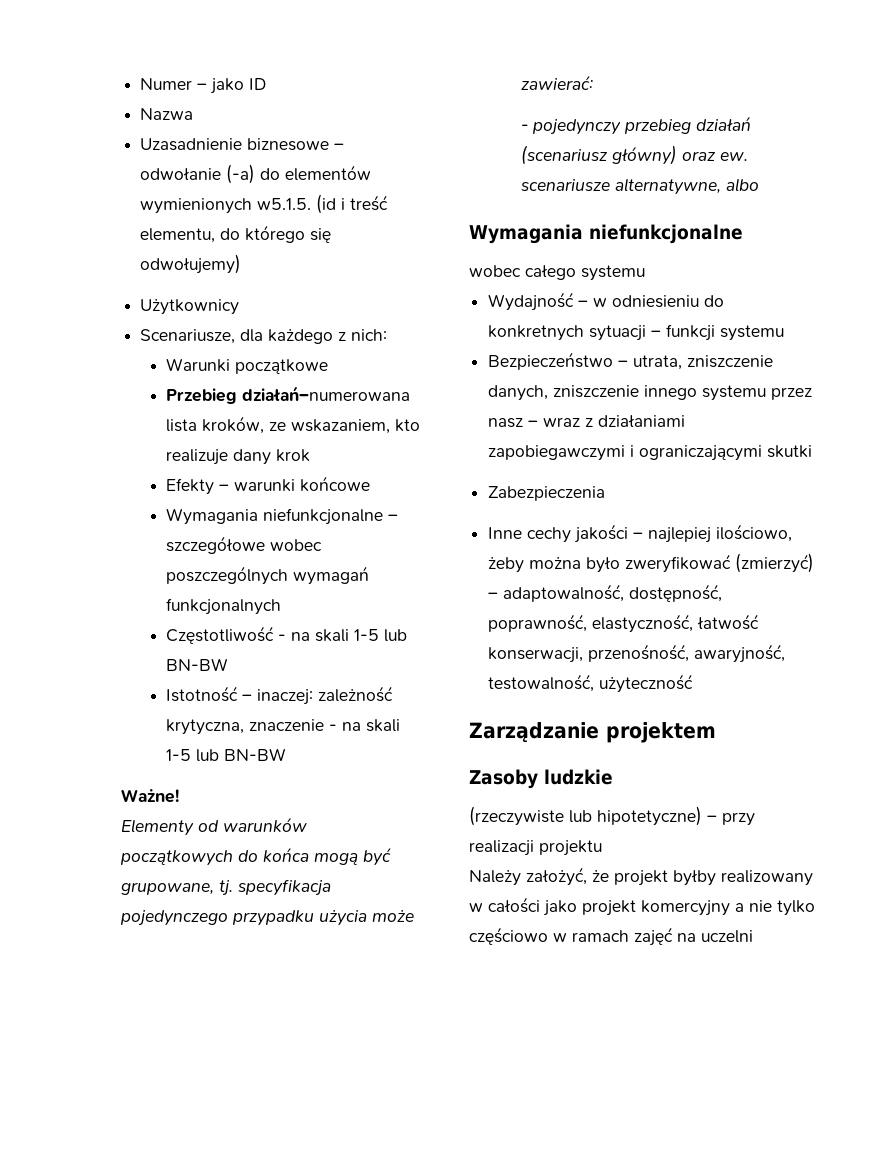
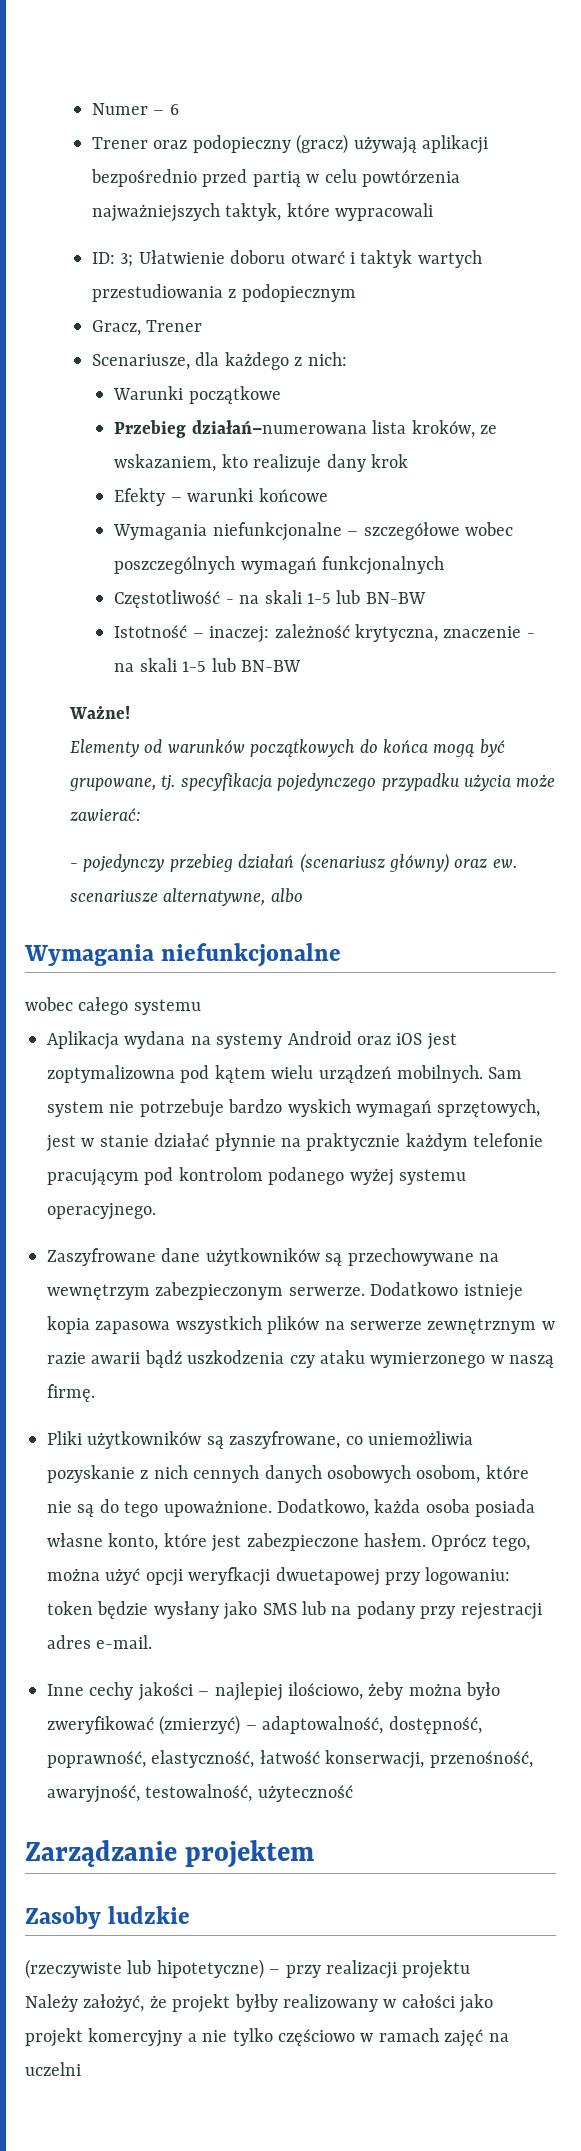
- Numer – jako ID
- Nazwa
- Uzasadnienie biznesowe – odwołanie (-a) do elementów wymienionych w5.1.5. (id i treść elementu, do którego się odwołujemy)
- Użytkownicy
+ Numer – 6
+ Trener oraz podopieczny (gracz) używają aplikacji bezpośrednio przed partią w celu powtórzenia najważniejszych taktyk, które wypracowali
+ ID: 3; Ułatwienie doboru otwarć i taktyk wartych przestudiowania z podopiecznym
+ Gracz, Trener
- Wydajność – w odniesieniu do konkretnych sytuacji – funkcji systemu
- Bezpieczeństwo – utrata, zniszczenie danych, zniszczenie innego systemu przez nasz – wraz z działaniami zapobiegawczymi i ograniczającymi skutki
- Zabezpieczenia
+ Aplikacja wydana na systemy Android oraz iOS jest zoptymalizowna pod kątem wielu urządzeń mobilnych. Sam system nie potrzebuje bardzo wyskich wymagań sprzętowych, jest w stanie działać płynnie na praktycznie każdym telefonie pracującym pod kontrolom podanego wyżej systemu operacyjnego.
+ Zaszyfrowane dane użytkowników są przechowywane na wewnętrzym zabezpieczonym serwerze. Dodatkowo istnieje kopia zapasowa wszystkich plików na serwerze zewnętrznym w razie awarii bądź uszkodzenia czy ataku wymierzonego w naszą firmę.
+ Pliki użytkowników są zaszyfrowane, co uniemożliwia pozyskanie z nich cennych danych osobowych osobom, które nie są do tego upoważnione. Dodatkowo, każda osoba posiada własne konto, które jest zabezpieczone hasłem. Oprócz tego, można użyć opcji weryfkacji dwuetapowej przy logowaniu: token będzie wysłany jako SMS lub na podany przy rejestracji adres e-mail.

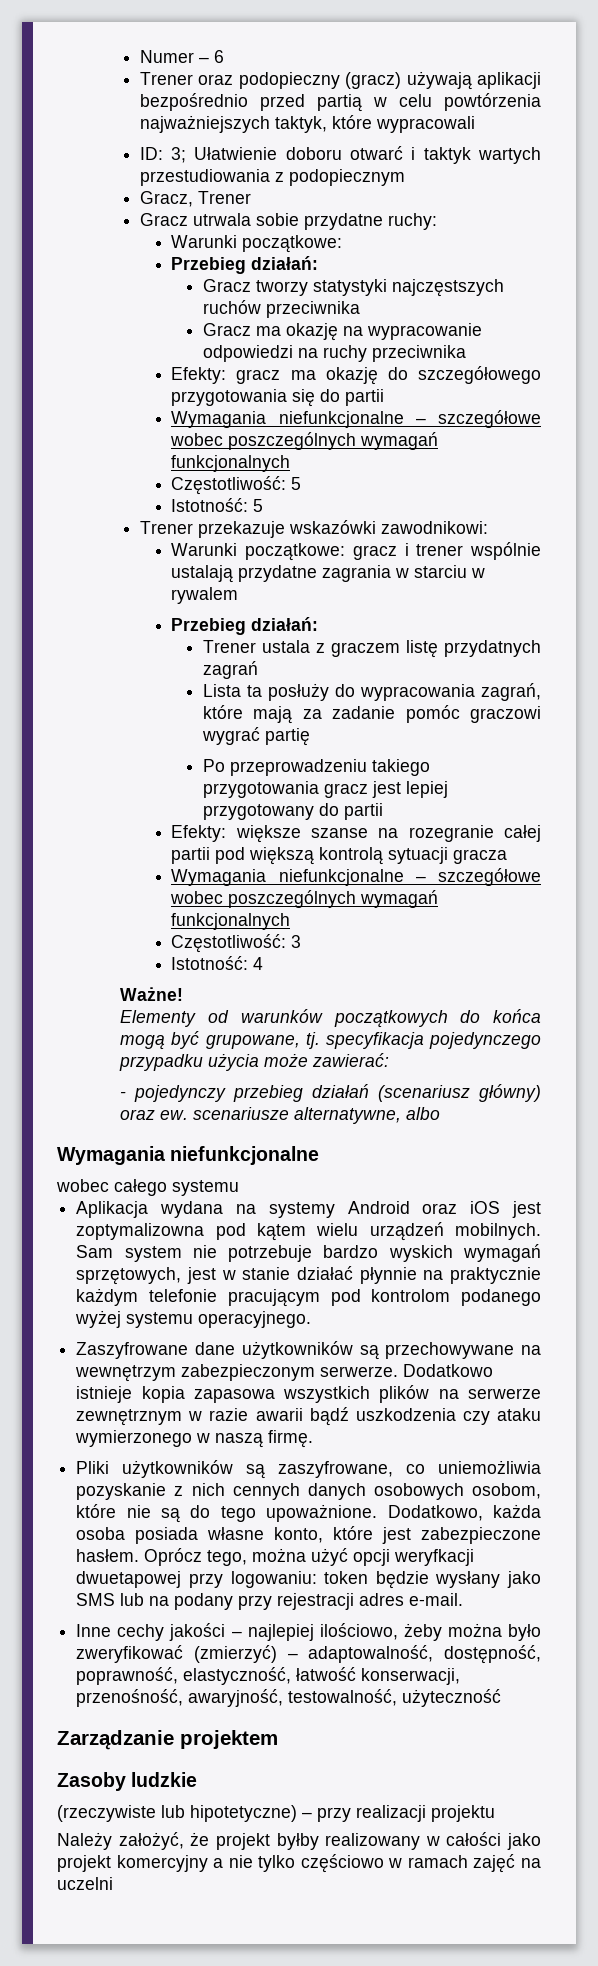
- Scenariusze, dla każdego z nich:
- Warunki początkowe
- Przebieg działań–numerowana lista kroków, ze wskazaniem, kto realizuje dany krok
- Efekty – warunki końcowe
+ Gracz utrwala sobie przydatne ruchy:
+ Warunki początkowe:
+ Przebieg działań:
+ Gracz tworzy statystyki najczęstszych ruchów przeciwnika
+ Gracz ma okazję na wypracowanie odpowiedzi na ruchy przeciwnika
+ Efekty: gracz ma okazję do szczegółowego przygotowania się do partii
  Wymagania niefunkcjonalne – szczegółowe wobec poszczególnych wymagań funkcjonalnych
- Częstotliwość - na skali 1-5 lub BN-BW
- Istotność – inaczej: zależność krytyczna, znaczenie - na skali 1-5 lub BN-BW
+ Częstotliwość: 5
+ Istotność: 5
+ Trener przekazuje wskazówki zawodnikowi:
+ Warunki początkowe: gracz i trener wspólnie ustalają przydatne zagrania w starciu w rywalem
+ Przebieg działań:
+ Trener ustala z graczem listę przydatnych zagrań
+ Lista ta posłuży do wypracowania zagrań, które mają za zadanie pomóc graczowi wygrać partię
+ Po przeprowadzeniu takiego przygotowania gracz jest lepiej przygotowany do partii
+ Efekty: większe szanse na rozegranie całej partii pod większą kontrolą sytuacji gracza
+ Wymagania niefunkcjonalne – szczegółowe wobec poszczególnych wymagań funkcjonalnych
+ Częstotliwość: 3
+ Istotność: 4

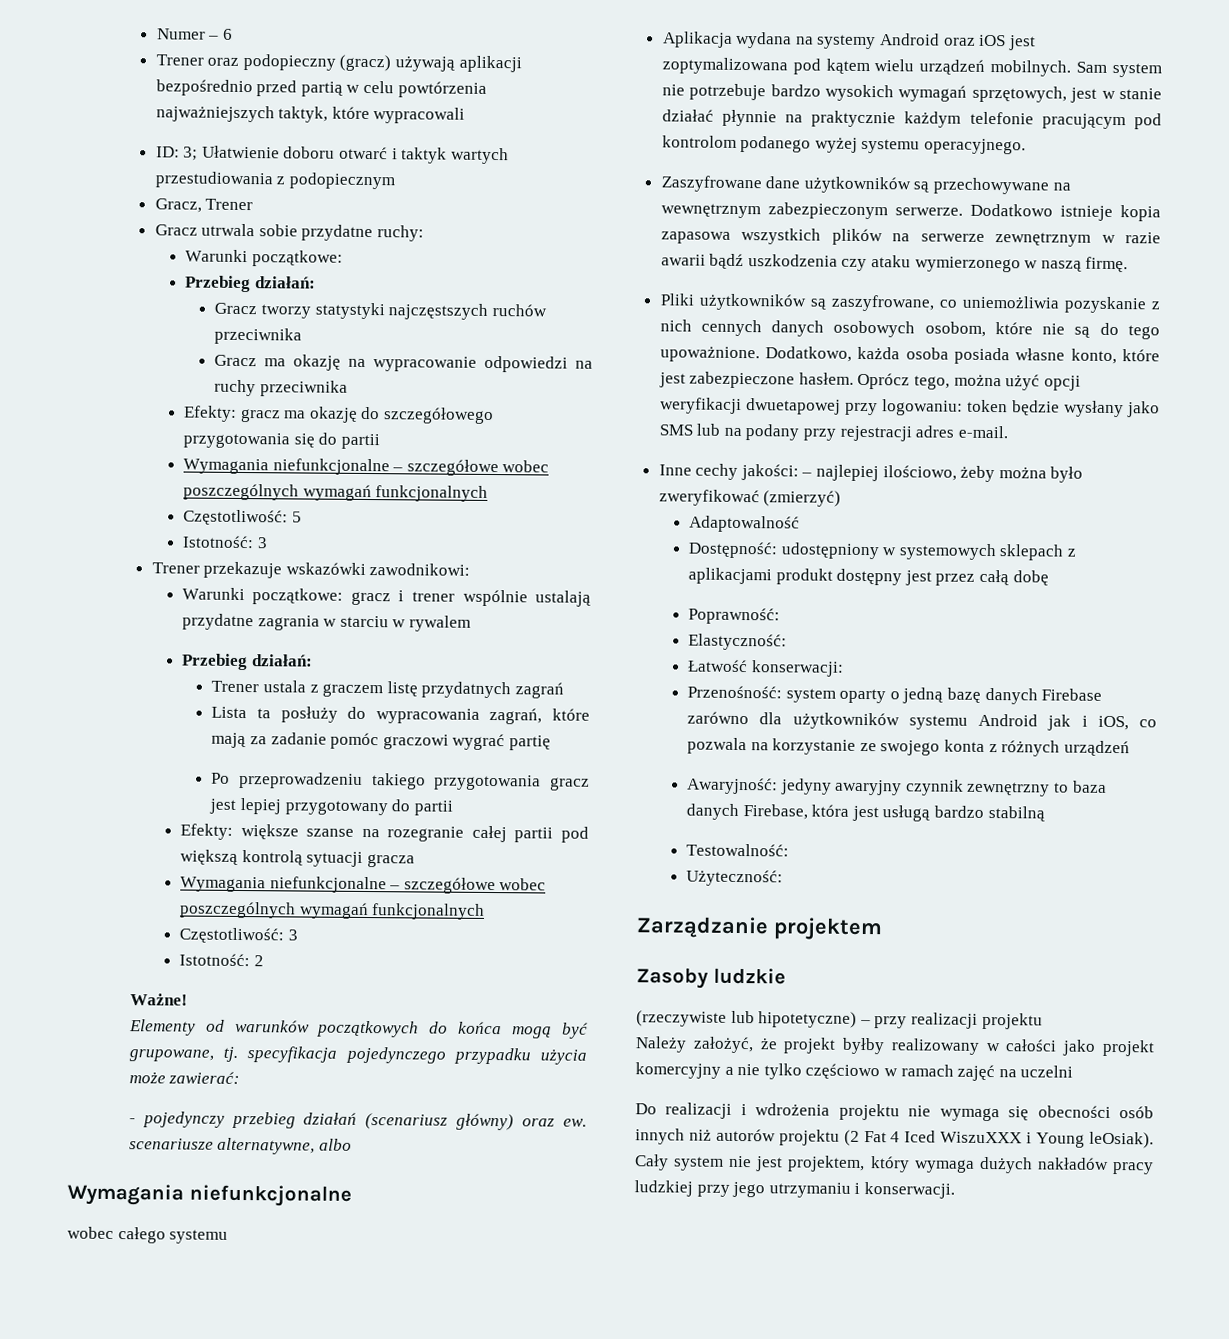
- Istotność: 5
+ Istotność: 3
- Istotność: 4
+ Istotność: 2
- Aplikacja wydana na systemy Android oraz iOS jest zoptymalizowna pod kątem wielu urządzeń mobilnych.
+ Aplikacja wydana na systemy Android oraz iOS jest zoptymalizowana pod kątem wielu urządzeń mobilnych.
- Sam system nie potrzebuje bardzo wyskich wymagań sprzętowych, jest w stanie działać płynnie na praktycznie każdym telefonie pracującym pod kontrolom podanego wyżej systemu operacyjnego.
+ Sam system nie potrzebuje bardzo wysokich wymagań sprzętowych, jest w stanie działać płynnie na praktycznie każdym telefonie pracującym pod kontrolom podanego wyżej systemu operacyjnego.
- Zaszyfrowane dane użytkowników są przechowywane na wewnętrzym zabezpieczonym serwerze.
+ Zaszyfrowane dane użytkowników są przechowywane na wewnętrznym zabezpieczonym serwerze.
- Oprócz tego, można użyć opcji weryfkacji dwuetapowej przy logowaniu: token będzie wysłany jako SMS lub na podany przy rejestracji adres e-mail.
+ Oprócz tego, można użyć opcji weryfikacji dwuetapowej przy logowaniu: token będzie wysłany jako SMS lub na podany przy rejestracji adres e-mail.
- Inne cechy jakości – najlepiej ilościowo, żeby można było zweryfikować (zmierzyć) – adaptowalność, dostępność, poprawność, elastyczność, łatwość konserwacji, przenośność, awaryjność, testowalność, użyteczność
+ Inne cechy jakości: – najlepiej ilościowo, żeby można było zweryfikować (zmierzyć)
+ Adaptowalność
+ Dostępność: udostępniony w systemowych sklepach z aplikacjami produkt dostępny jest przez całą dobę
+ Poprawność:
+ Elastyczność:
+ Łatwość konserwacji:
+ Przenośność: system oparty o jedną bazę danych Firebase zarówno dla użytkowników systemu Android jak i iOS, co pozwala na korzystanie ze swojego konta z różnych urządzeń
+ Awaryjność: jedyny awaryjny czynnik zewnętrzny to baza danych Firebase, która jest usługą bardzo stabilną
+ Testowalność:
+ Użyteczność:
+ Do realizacji i wdrożenia projektu nie wymaga się obecności osób innych niż autorów projektu (2 Fat 4 Iced WiszuXXX i Young leOsiak). Cały system nie jest projektem, który wymaga dużych nakładów pracy ludzkiej przy jego utrzymaniu i konserwacji.

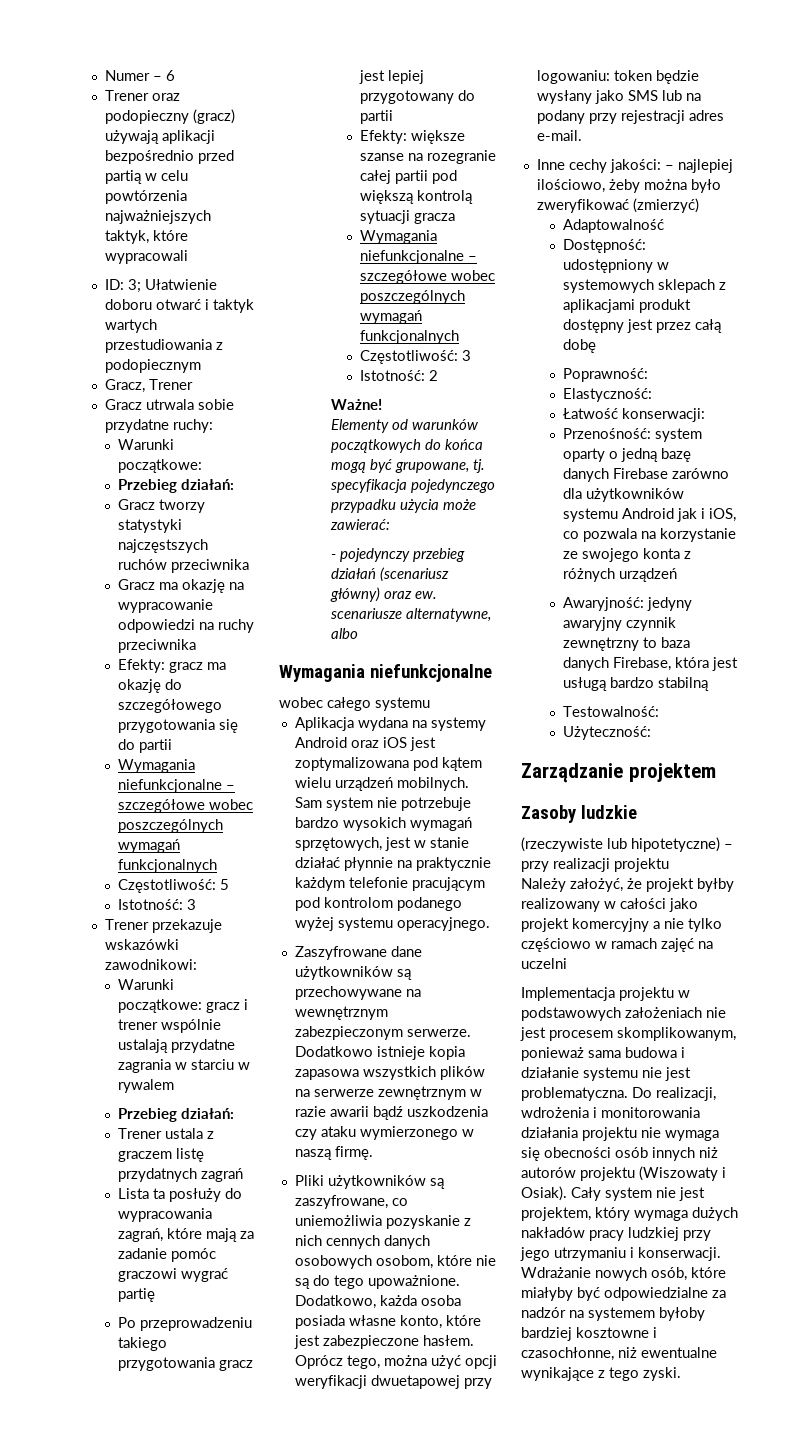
- Do realizacji i wdrożenia projektu nie wymaga się obecności osób innych niż autorów projektu (2 Fat 4 Iced WiszuXXX i Young leOsiak).
+ Implementacja projektu w podstawowych założeniach nie jest procesem skomplikowanym, ponieważ sama budowa i działanie systemu nie jest problematyczna. Do realizacji, wdrożenia i monitorowania działania projektu nie wymaga się obecności osób innych niż autorów projektu (Wiszowaty i Osiak).
+ Wdrażanie nowych osób, które miałyby być odpowiedzialne za nadzór na systemem byłoby bardziej kosztowne i czasochłonne, niż ewentualne wynikające z tego zyski.

